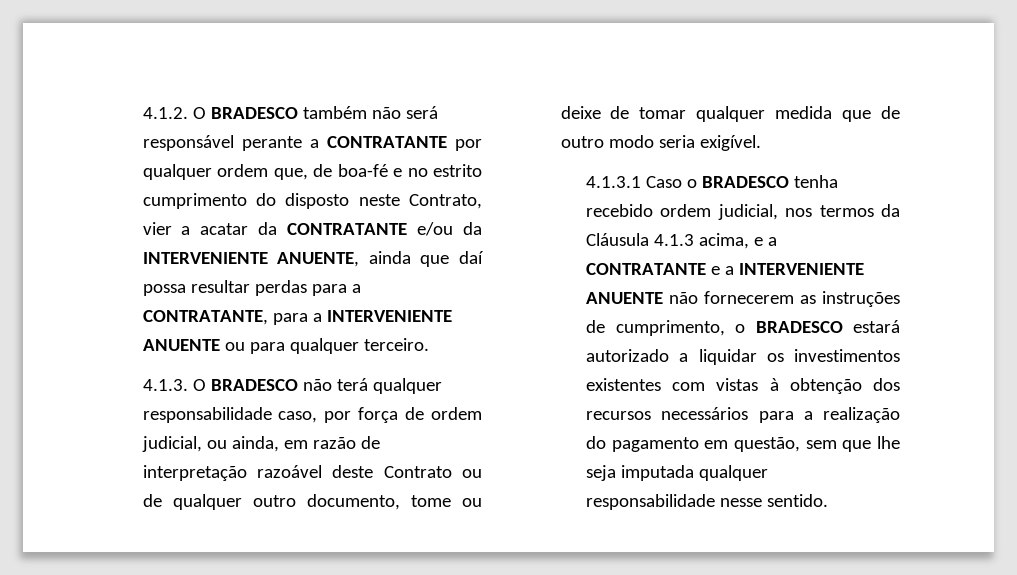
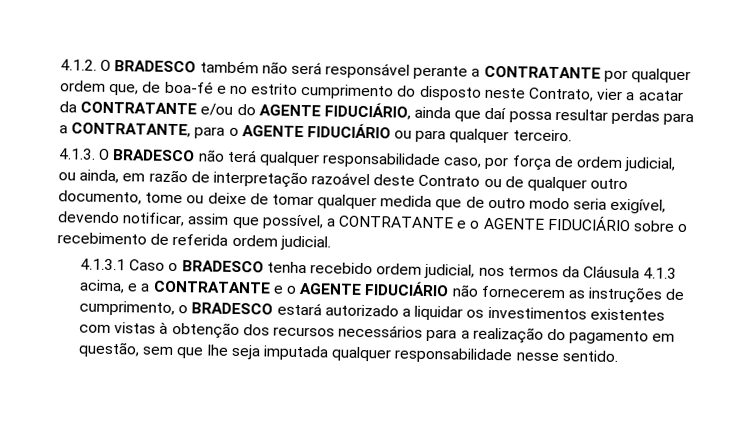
- 4.1.2. O BRADESCO também não será responsável perante a CONTRATANTE por qualquer ordem que, de boa-fé e no estrito cumprimento do disposto neste Contrato, vier a acatar da CONTRATANTE e/ou da INTERVENIENTE ANUENTE, ainda que daí possa resultar perdas para a CONTRATANTE, para a INTERVENIENTE ANUENTE ou para qualquer terceiro.
+ 4.1.2. O BRADESCO também não será responsável perante a CONTRATANTE por qualquer ordem que, de boa-fé e no estrito cumprimento do disposto neste Contrato, vier a acatar da CONTRATANTE e/ou do AGENTE FIDUCIÁRIO, ainda que daí possa resultar perdas para a CONTRATANTE, para o AGENTE FIDUCIÁRIO ou para qualquer terceiro.
- 4.1.3. O BRADESCO não terá qualquer responsabilidade caso, por força de ordem judicial, ou ainda, em razão de interpretação razoável deste Contrato ou de qualquer outro documento, tome ou deixe de tomar qualquer medida que de outro modo seria exigível.
+ 4.1.3. O BRADESCO não terá qualquer responsabilidade caso, por força de ordem judicial, ou ainda, em razão de interpretação razoável deste Contrato ou de qualquer outro documento, tome ou deixe de tomar qualquer medida que de outro modo seria exigível, devendo notificar, assim que possível, a CONTRATANTE e o AGENTE FIDUCIÁRIO sobre o recebimento de referida ordem judicial.
- 4.1.3.1 Caso o BRADESCO tenha recebido ordem judicial, nos termos da Cláusula 4.1.3 acima, e a CONTRATANTE e a INTERVENIENTE ANUENTE não fornecerem as instruções de cumprimento, o BRADESCO estará autorizado a liquidar os investimentos existentes com vistas à obtenção dos recursos necessários para a realização do pagamento em questão, sem que lhe seja imputada qualquer responsabilidade nesse sentido.
+ 4.1.3.1 Caso o BRADESCO tenha recebido ordem judicial, nos termos da Cláusula 4.1.3 acima, e a CONTRATANTE e o AGENTE FIDUCIÁRIO não fornecerem as instruções de cumprimento, o BRADESCO estará autorizado a liquidar os investimentos existentes com vistas à obtenção dos recursos necessários para a realização do pagamento em questão, sem que lhe seja imputada qualquer responsabilidade nesse sentido.

